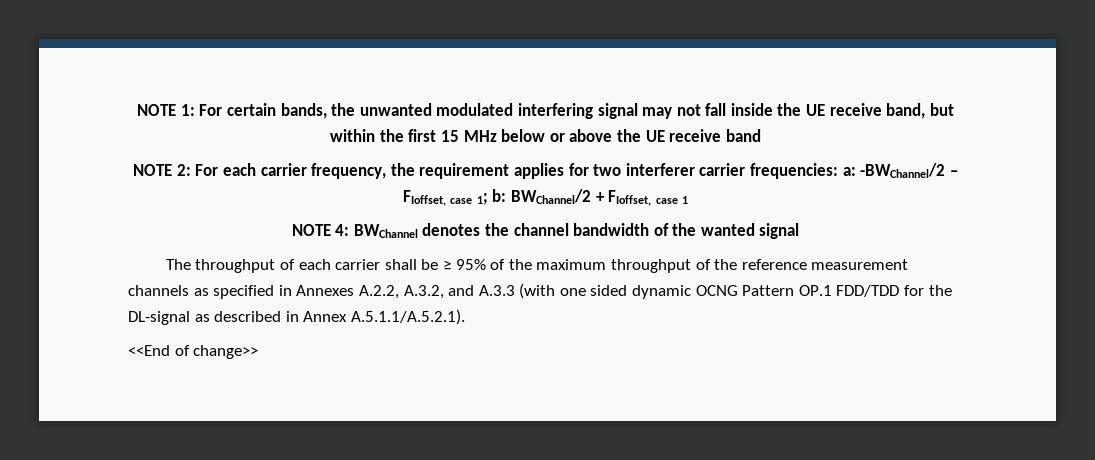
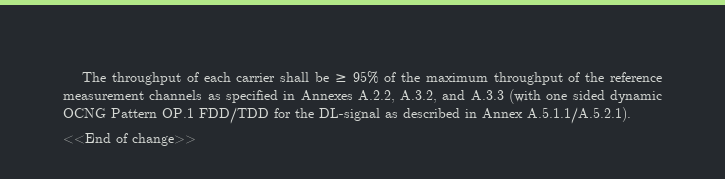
- NOTE 1: For certain bands, the unwanted modulated interfering signal may not fall inside the UE receive band, but within the first 15 MHz below or above the UE receive band
- NOTE 2: For each carrier frequency, the requirement applies for two interferer carrier frequencies: a: -BWChannel/2 – FIoffset, case 1; b: BWChannel/2 + FIoffset, case 1
- NOTE 4: BWChannel denotes the channel bandwidth of the wanted signal

